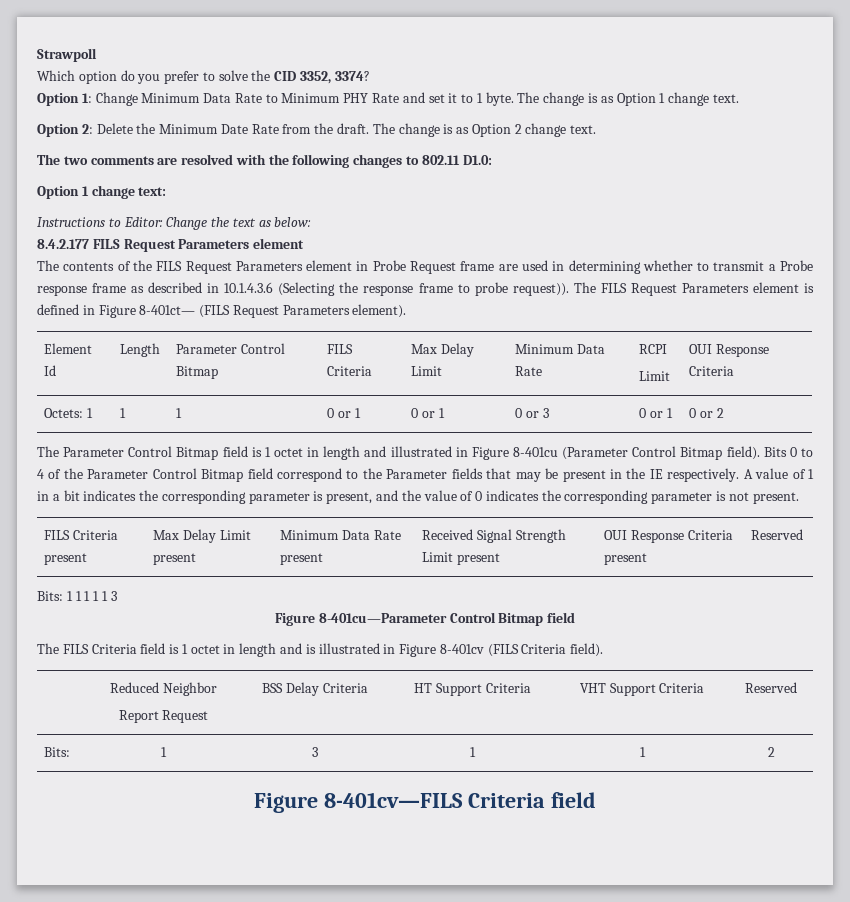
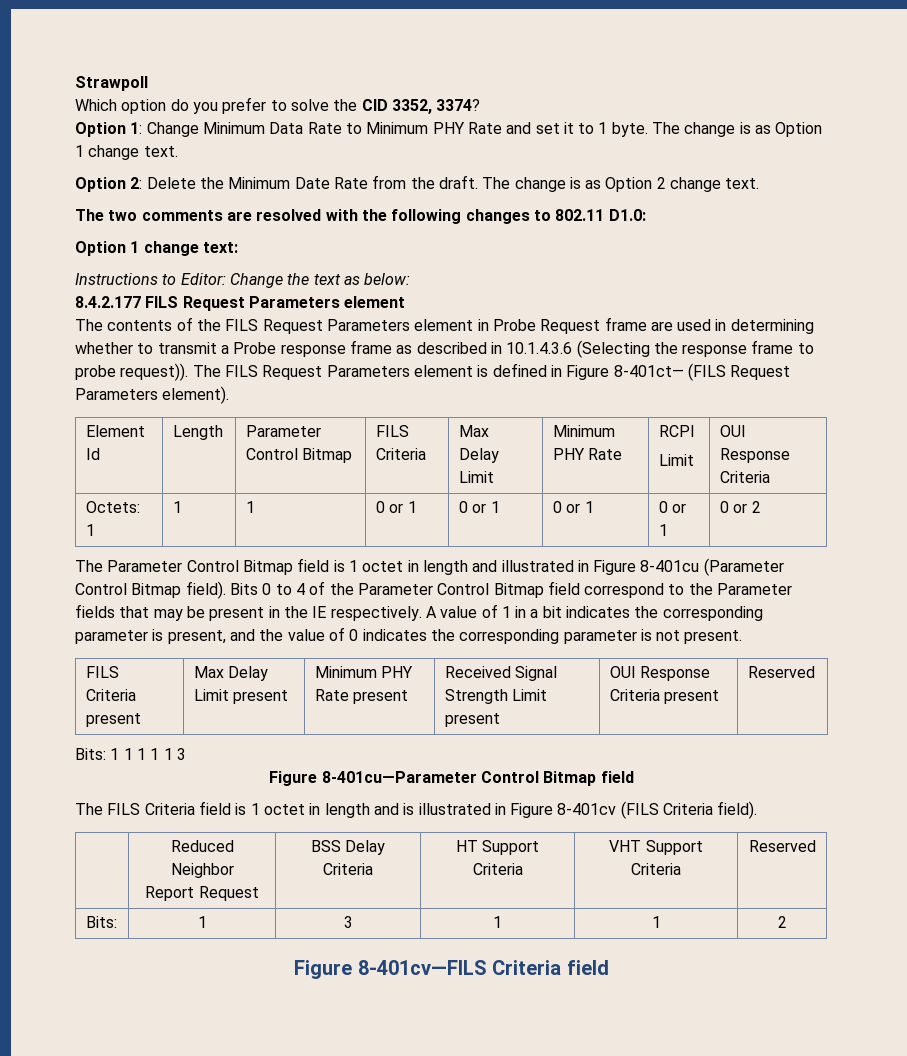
- Element Id | Length | Parameter Control Bitmap | FILS Criteria | Max Delay Limit | Minimum Data Rate | RCPI
+ Element Id | Length | Parameter Control Bitmap | FILS Criteria | Max Delay Limit | Minimum PHY Rate | RCPI
- Octets: 1 | 1 | 1 | 0 or 1 | 0 or 1 | 0 or 3 | 0 or 1 | 0 or 2
+ Octets: 1 | 1 | 1 | 0 or 1 | 0 or 1 | 0 or 1 | 0 or 1 | 0 or 2
- FILS Criteria present | Max Delay Limit present | Minimum Data Rate present | Received Signal Strength Limit present | OUI Response Criteria present | Reserved
+ FILS Criteria present | Max Delay Limit present | Minimum PHY Rate present | Received Signal Strength Limit present | OUI Response Criteria present | Reserved

